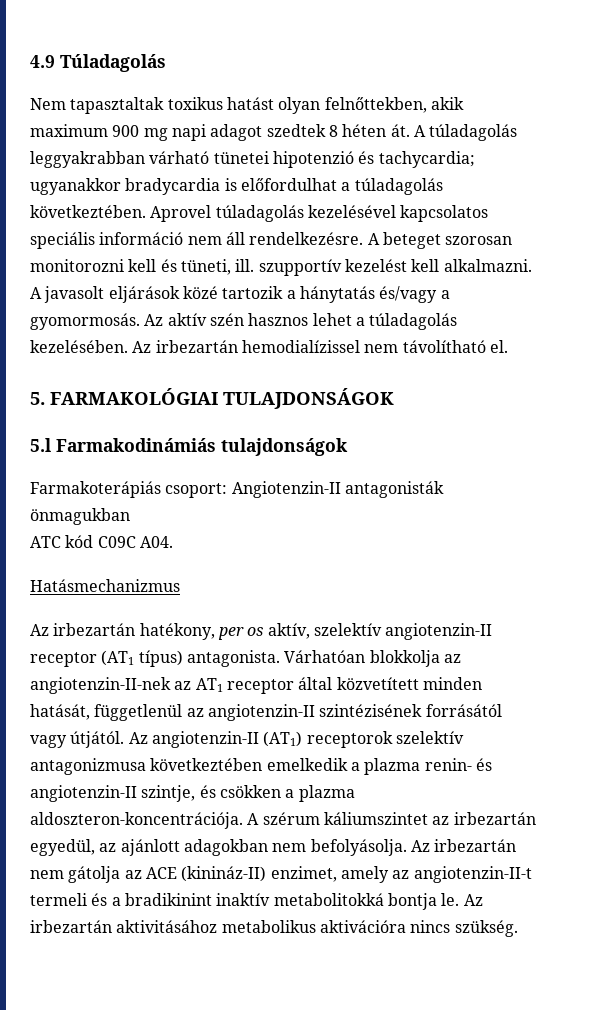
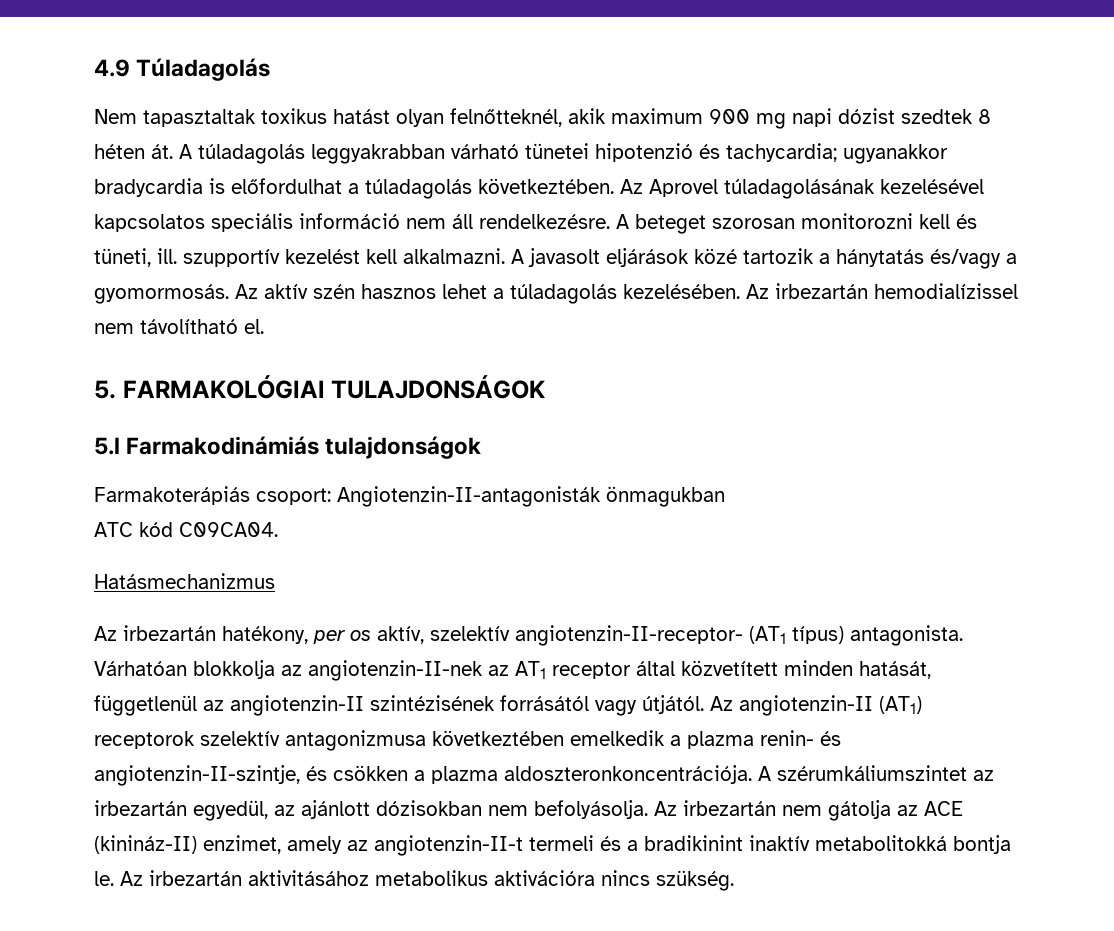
- Nem tapasztaltak toxikus hatást olyan felnőttekben, akik maximum 900 mg napi adagot szedtek 8 héten át.
+ Nem tapasztaltak toxikus hatást olyan felnőtteknél, akik maximum 900 mg napi dózist szedtek 8 héten át.
- Aprovel túladagolás kezelésével kapcsolatos speciális információ nem áll rendelkezésre.
+ Az Aprovel túladagolásának kezelésével kapcsolatos speciális információ nem áll rendelkezésre.
- Farmakoterápiás csoport: Angiotenzin-II antagonisták önmagukban
+ Farmakoterápiás csoport: Angiotenzin-II-antagonisták önmagukban
- ATC kód C09C A04.
+ ATC kód C09CA04.
- Az irbezartán hatékony, per os aktív, szelektív angiotenzin-II receptor (AT1 típus) antagonista.
+ Az irbezartán hatékony, per os aktív, szelektív angiotenzin-II-receptor- (AT1 típus) antagonista.
- Az angiotenzin-II (AT1) receptorok szelektív antagonizmusa következtében emelkedik a plazma renin- és angiotenzin-II szintje, és csökken a plazma aldoszteron-koncentrációja. A szérum káliumszintet az irbezartán egyedül, az ajánlott adagokban nem befolyásolja.
+ Az angiotenzin-II (AT1) receptorok szelektív antagonizmusa következtében emelkedik a plazma renin- és angiotenzin-II-szintje, és csökken a plazma aldoszteronkoncentrációja. A szérumkáliumszintet az irbezartán egyedül, az ajánlott dózisokban nem befolyásolja.

